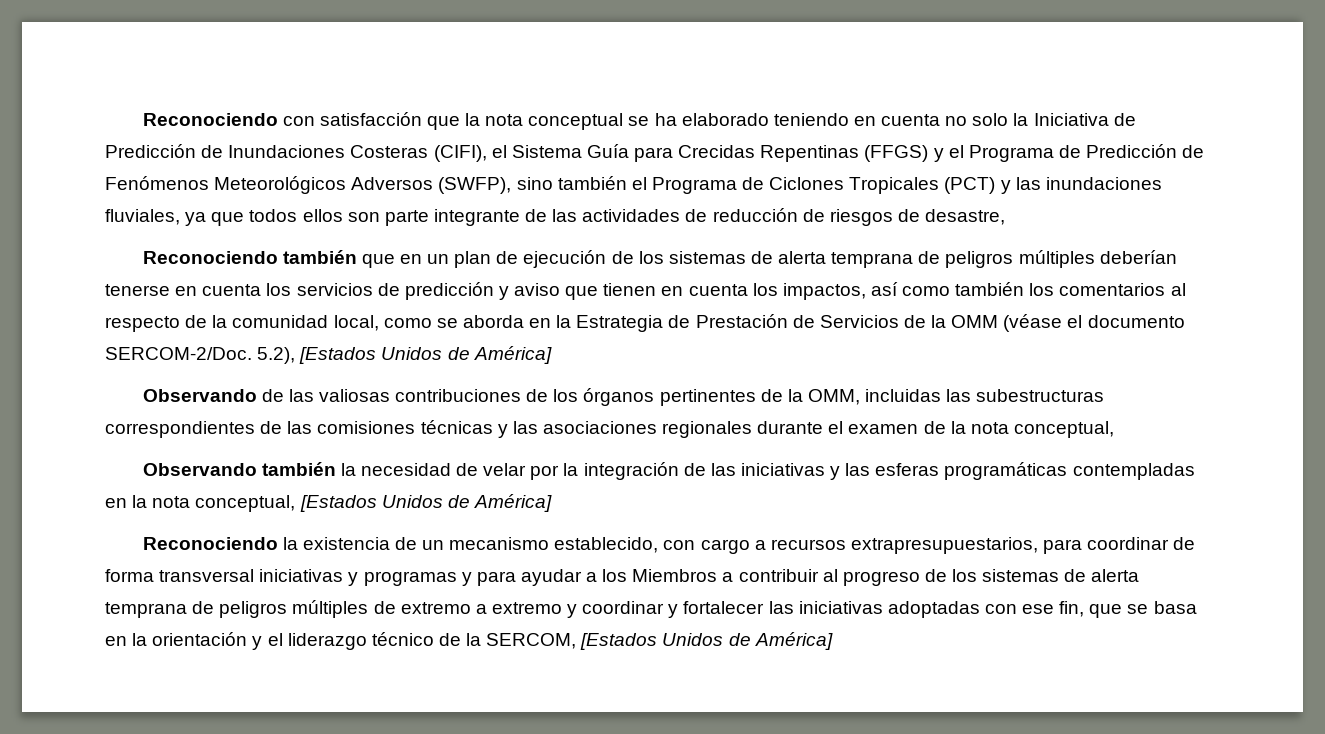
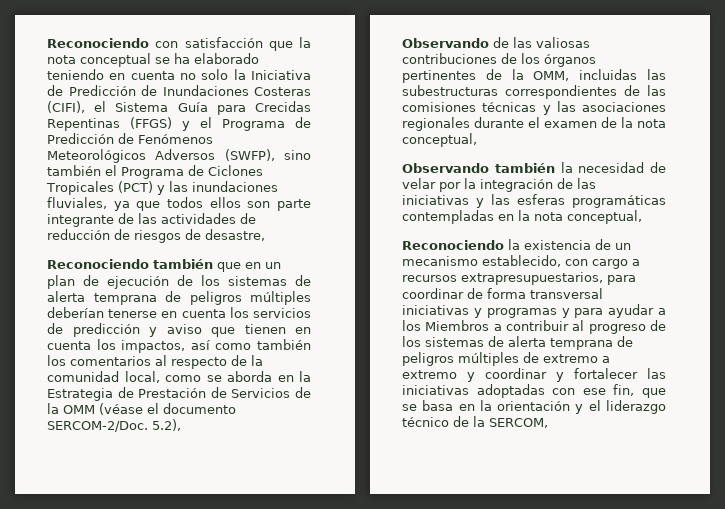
- 5.2), [Estados Unidos de América]
+ 5.2),
- Observando también la necesidad de velar por la integración de las iniciativas y las esferas programáticas contempladas en la nota conceptual, [Estados Unidos de América]
+ Observando también la necesidad de velar por la integración de las iniciativas y las esferas programáticas contempladas en la nota conceptual,
- Reconociendo la existencia de un mecanismo establecido, con cargo a recursos extrapresupuestarios, para coordinar de forma transversal iniciativas y programas y para ayudar a los Miembros a contribuir al progreso de los sistemas de alerta temprana de peligros múltiples de extremo a extremo y coordinar y fortalecer las iniciativas adoptadas con ese fin, que se basa en la orientación y el liderazgo técnico de la SERCOM, [Estados Unidos de América]
+ Reconociendo la existencia de un mecanismo establecido, con cargo a recursos extrapresupuestarios, para coordinar de forma transversal iniciativas y programas y para ayudar a los Miembros a contribuir al progreso de los sistemas de alerta temprana de peligros múltiples de extremo a extremo y coordinar y fortalecer las iniciativas adoptadas con ese fin, que se basa en la orientación y el liderazgo técnico de la SERCOM,

